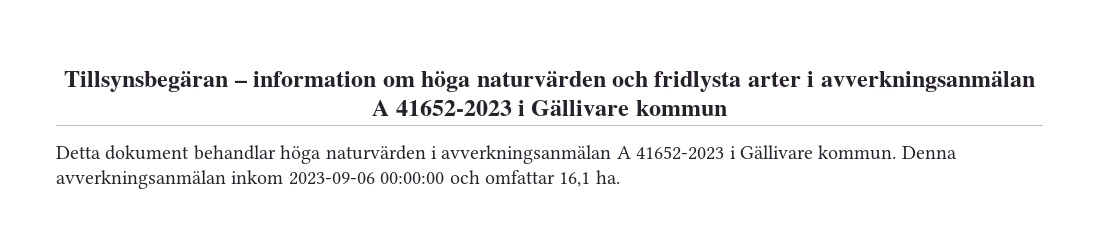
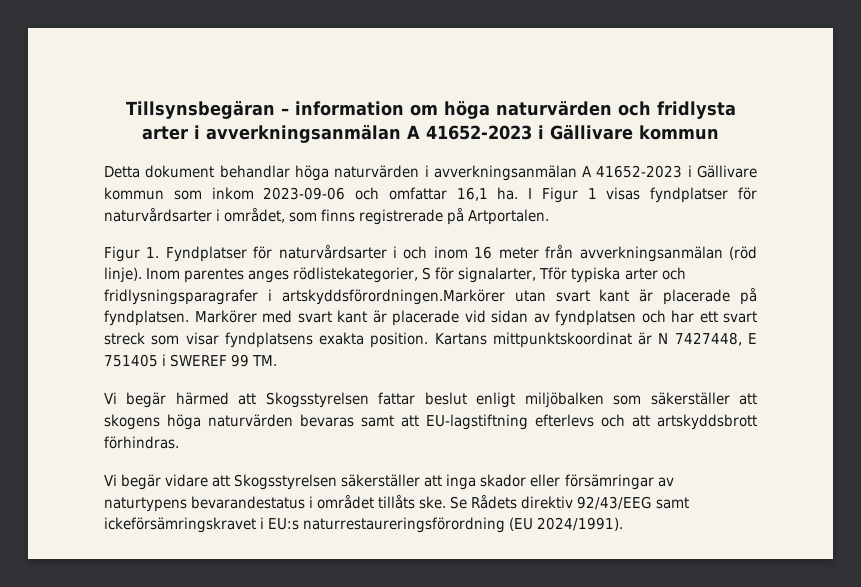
- Detta dokument behandlar höga naturvärden i avverkningsanmälan A 41652-2023 i Gällivare kommun. Denna avverkningsanmälan inkom 2023-09-06 00:00:00 och omfattar 16,1 ha.
+ Detta dokument behandlar höga naturvärden i avverkningsanmälan A 41652-2023 i Gällivare kommun som inkom 2023-09-06 och omfattar 16,1 ha.
+ I Figur 1 visas fyndplatser för naturvårdsarter i området, som finns registrerade på Artportalen.
+ Figur 1. Fyndplatser för naturvårdsarter i och inom 16 meter från avverkningsanmälan (röd linje). Inom parentes anges rödlistekategorier, S för signalarter, Tför typiska arter och fridlysningsparagrafer i artskyddsförordningen.Markörer utan svart kant är placerade på fyndplatsen. Markörer med svart kant är placerade vid sidan av fyndplatsen och har ett svart streck som visar fyndplatsens exakta position. Kartans mittpunktskoordinat är N 7427448, E 751405 i SWEREF 99 TM.
+ Vi begär härmed att Skogsstyrelsen fattar beslut enligt miljöbalken som säkerställer att skogens höga naturvärden bevaras samt att EU-lagstiftning efterlevs och att artskyddsbrott förhindras.
+ Vi begär vidare att Skogsstyrelsen säkerställer att inga skador eller försämringar av naturtypens bevarandestatus i området tillåts ske. Se Rådets direktiv 92/43/EEG samt ickeförsämringskravet i EU:s naturrestaureringsförordning (EU 2024/1991).

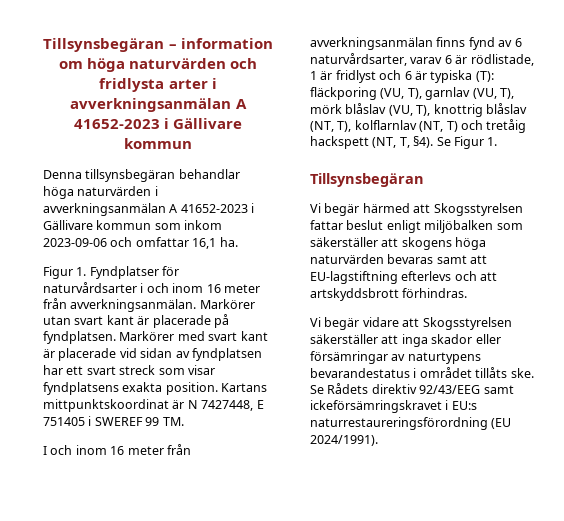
- Detta dokument behandlar höga naturvärden i avverkningsanmälan A 41652-2023 i Gällivare kommun som inkom 2023-09-06 och omfattar 16,1 ha. I Figur 1 visas fyndplatser för naturvårdsarter i området, som finns registrerade på Artportalen.
+ Denna tillsynsbegäran behandlar höga naturvärden i avverkningsanmälan A 41652-2023 i Gällivare kommun som inkom 2023-09-06 och omfattar 16,1 ha.
- Figur 1. Fyndplatser för naturvårdsarter i och inom 16 meter från avverkningsanmälan (röd linje). Inom parentes anges rödlistekategorier, S för signalarter, Tför typiska arter och fridlysningsparagrafer i artskyddsförordningen.Markörer utan svart kant är placerade på fyndplatsen.
+ Figur 1. Fyndplatser för naturvårdsarter i och inom 16 meter från avverkningsanmälan. Markörer utan svart kant är placerade på fyndplatsen.
- Markörer med svart kant är placerade vid sidan av fyndplatsen och har ett svart streck som visar fyndplatsens exakta position.
+ Markörer med svart kant är placerade vid sidan av fyndplatsen har ett svart streck som visar fyndplatsens exakta position.
+ I och inom 16 meter från avverkningsanmälan finns fynd av 6 naturvårdsarter, varav 6 är rödlistade, 1 är fridlyst och 6 är typiska (T): fläckporing (VU, T), garnlav (VU, T), mörk blåslav (VU, T), knottrig blåslav (NT, T), kolflarnlav (NT, T) och tretåig hackspett (NT, T, §4). Se Figur 1.
+ Tillsynsbegäran

